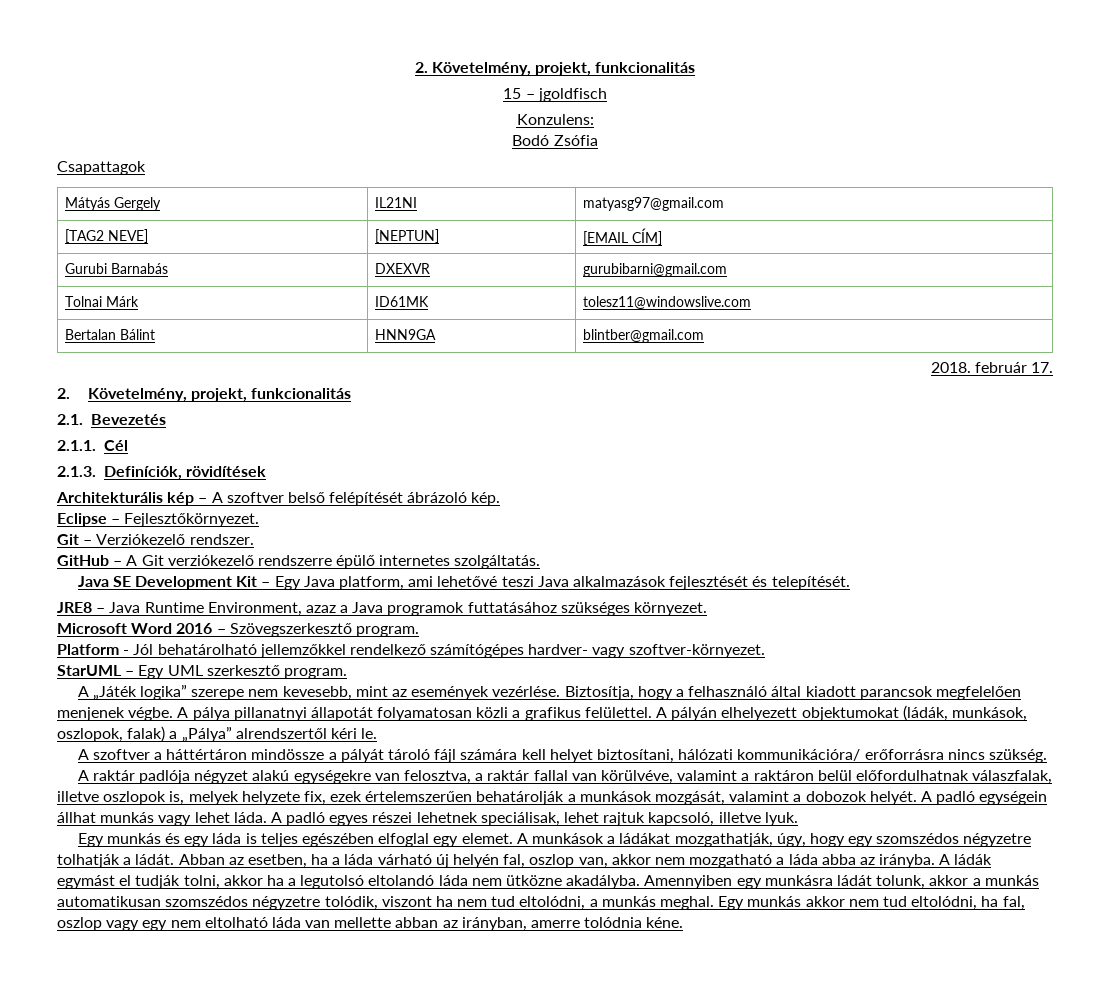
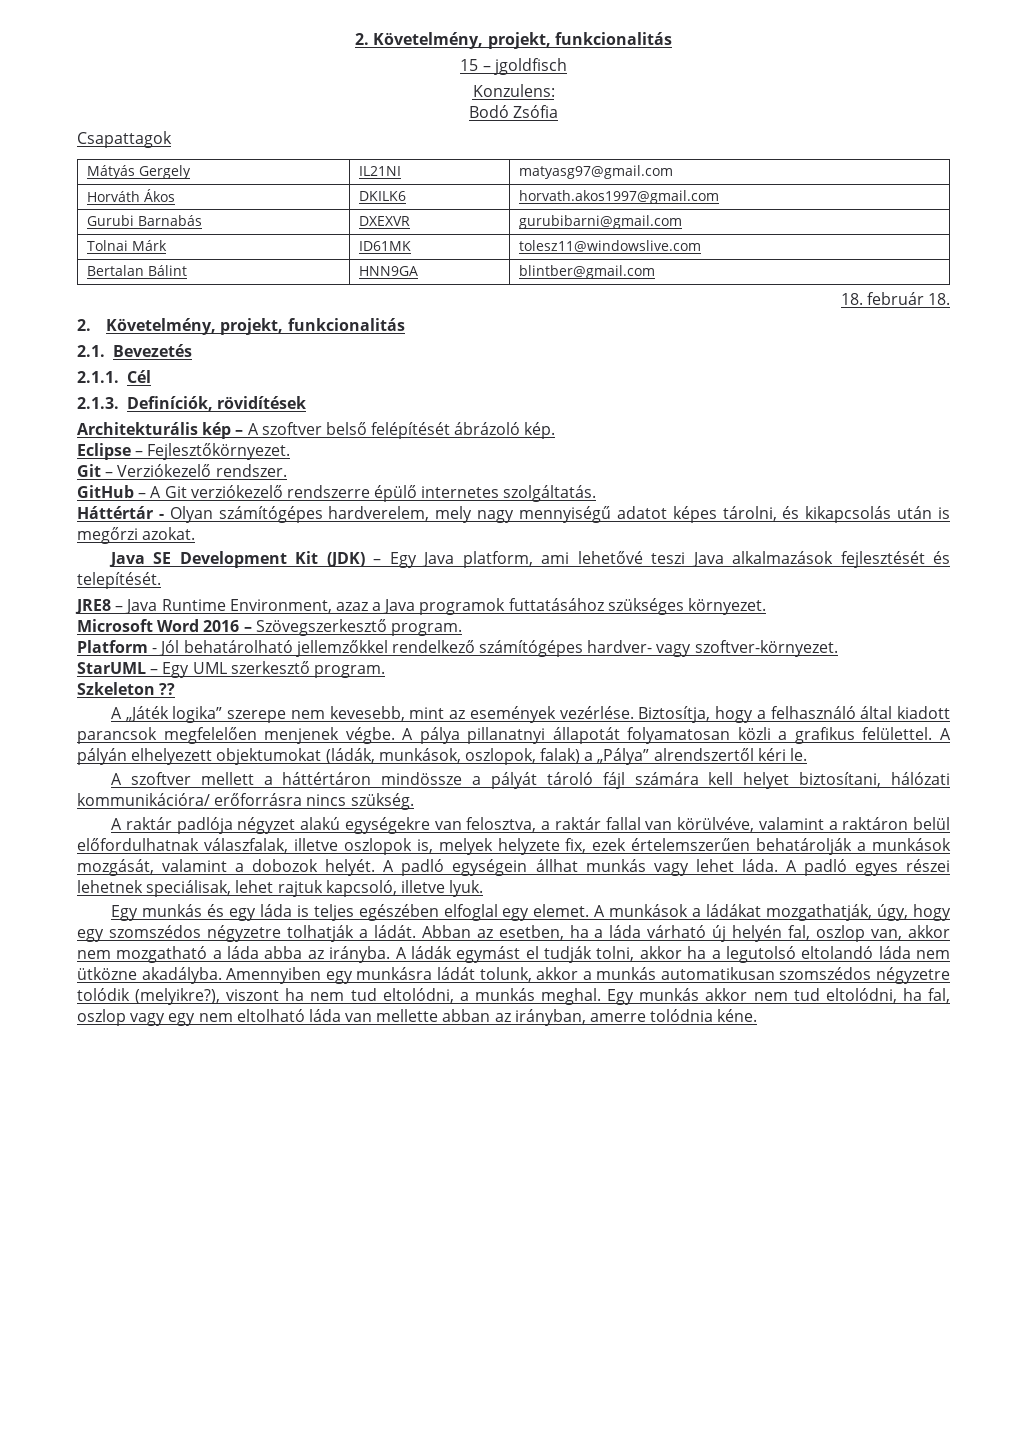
- [TAG2 NEVE] | [NEPTUN] | [EMAIL CÍM]
+ Horváth Ákos | DKILK6 | horvath.akos1997@gmail.com
- 2018. február 17.
+ 18. február 18.
+ Háttértár - Olyan számítógépes hardverelem, mely nagy mennyiségű adatot képes tárolni, és kikapcsolás után is megőrzi azokat.
- Java SE Development Kit – Egy Java platform, ami lehetővé teszi Java alkalmazások fejlesztését és telepítését.
+ Java SE Development Kit (JDK) – Egy Java platform, ami lehetővé teszi Java alkalmazások fejlesztését és telepítését.
+ Szkeleton ??
- A szoftver a háttértáron mindössze a pályát tároló fájl számára kell helyet biztosítani, hálózati kommunikációra/ erőforrásra nincs szükség.
+ A szoftver mellett a háttértáron mindössze a pályát tároló fájl számára kell helyet biztosítani, hálózati kommunikációra/ erőforrásra nincs szükség.
- Amennyiben egy munkásra ládát tolunk, akkor a munkás automatikusan szomszédos négyzetre tolódik, viszont ha nem tud eltolódni, a munkás meghal.
+ Amennyiben egy munkásra ládát tolunk, akkor a munkás automatikusan szomszédos négyzetre tolódik (melyikre?), viszont ha nem tud eltolódni, a munkás meghal.

